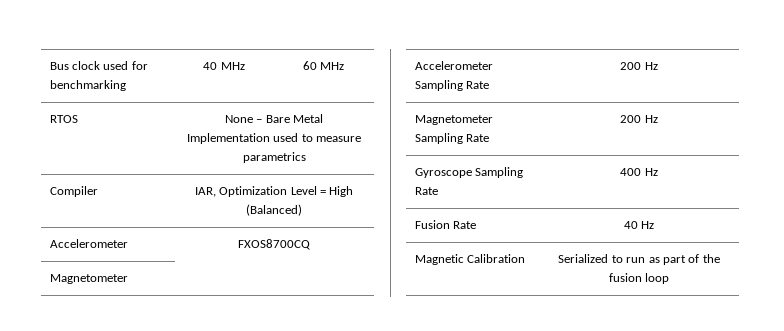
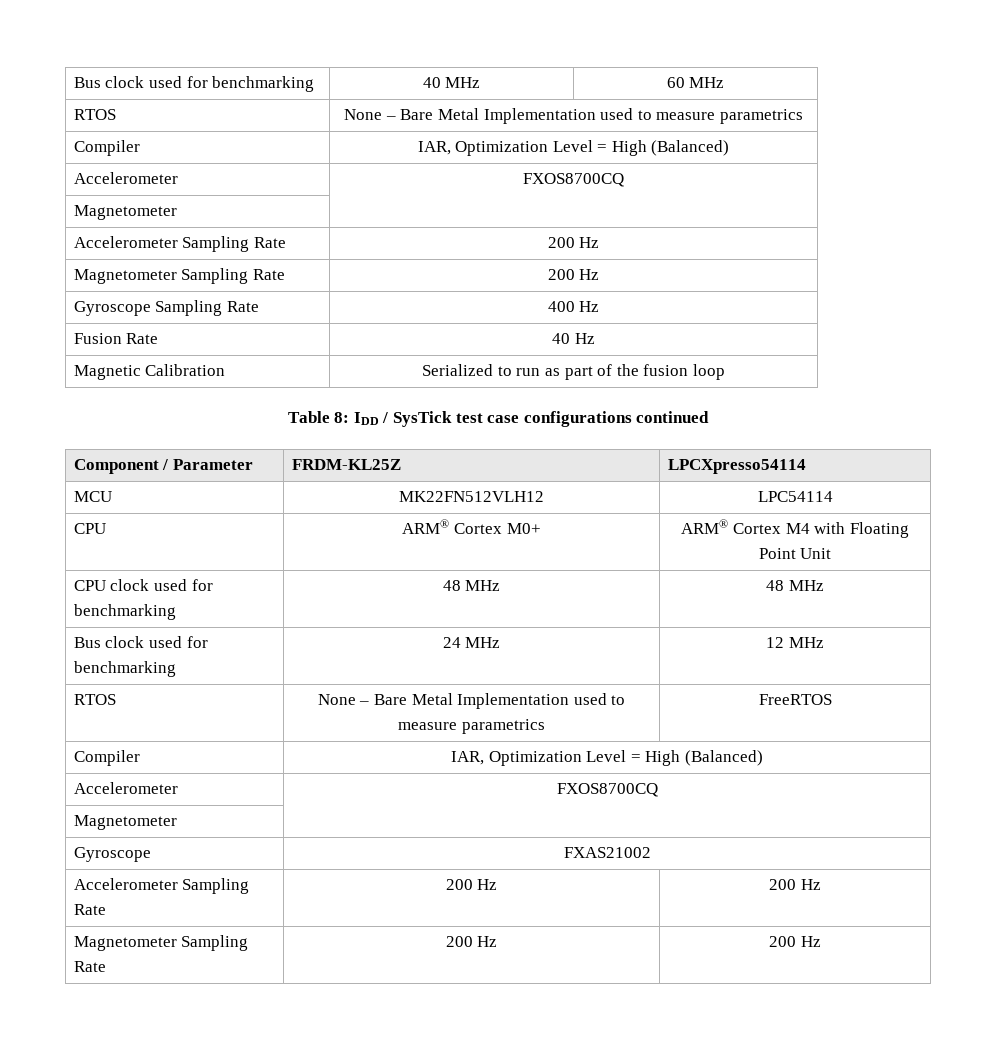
+ Table 8: IDD / SysTick test case configurations continued
+ Component / Parameter | FRDM-KL25Z | LPCXpresso54114
+ MCU | MK22FN512VLH12 | LPC54114
+ CPU | ARM® Cortex M0+ | ARM® Cortex M4 with Floating Point Unit
+ CPU clock used for benchmarking | 48 MHz | 48 MHz
+ Bus clock used for benchmarking | 24 MHz | 12 MHz
+ RTOS | None – Bare Metal Implementation used to measure parametrics | FreeRTOS
+ Compiler | IAR, Optimization Level = High (Balanced)
+ Accelerometer | FXOS8700CQ
+ Magnetometer |
+ Gyroscope | FXAS21002
+ Accelerometer Sampling Rate | 200 Hz | 200 Hz
+ Magnetometer Sampling Rate | 200 Hz | 200 Hz

